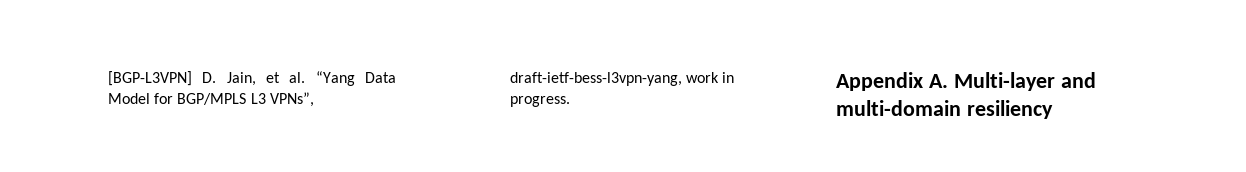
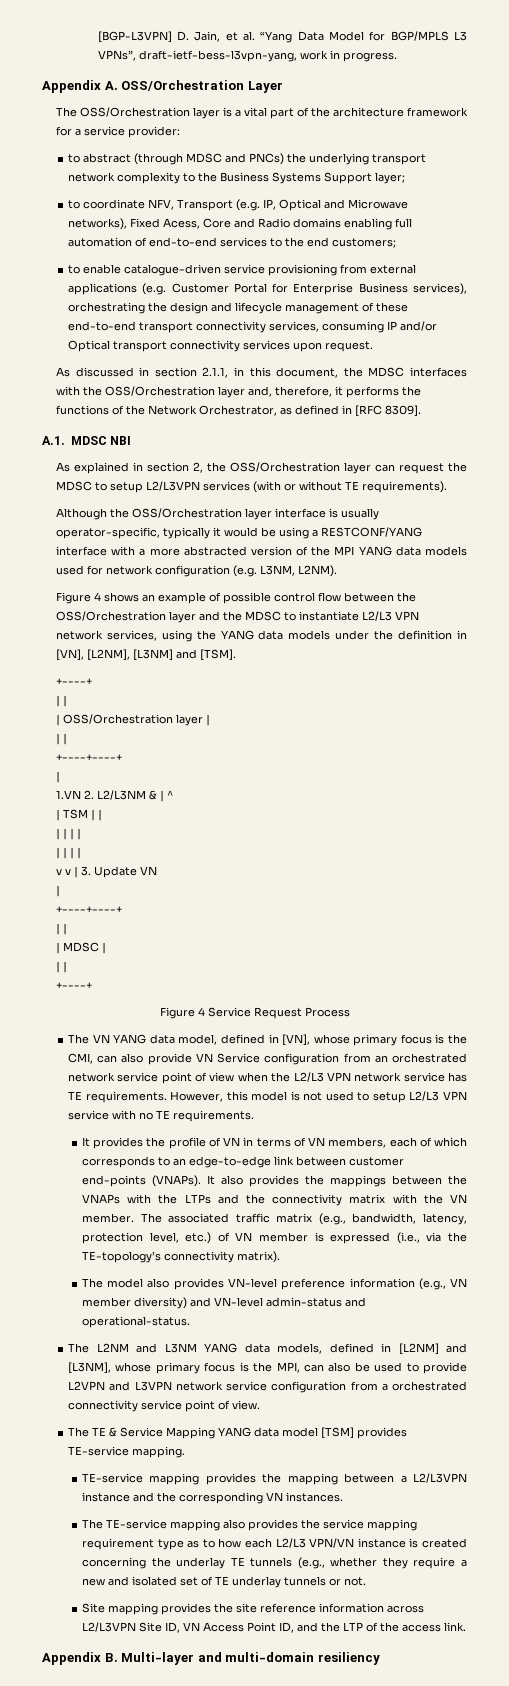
- Appendix A. Multi-layer and multi-domain resiliency
+ Appendix A. OSS/Orchestration Layer
+ The OSS/Orchestration layer is a vital part of the architecture framework for a service provider:
+ to abstract (through MDSC and PNCs) the underlying transport network complexity to the Business Systems Support layer;
+ to coordinate NFV, Transport (e.g. IP, Optical and Microwave networks), Fixed Acess, Core and Radio domains enabling full automation of end-to-end services to the end customers;
+ to enable catalogue-driven service provisioning from external applications (e.g. Customer Portal for Enterprise Business services), orchestrating the design and lifecycle management of these end-to-end transport connectivity services, consuming IP and/or Optical transport connectivity services upon request.
+ As discussed in section 2.1.1, in this document, the MDSC interfaces with the OSS/Orchestration layer and, therefore, it performs the functions of the Network Orchestrator, as defined in [RFC 8309].
+ A.1. MDSC NBI
+ As explained in section 2, the OSS/Orchestration layer can request the MDSC to setup L2/L3VPN services (with or without TE requirements).
+ Although the OSS/Orchestration layer interface is usually operator-specific, typically it would be using a RESTCONF/YANG interface with a more abstracted version of the MPI YANG data models used for network configuration (e.g. L3NM, L2NM).
+ Figure 4 shows an example of possible control flow between the OSS/Orchestration layer and the MDSC to instantiate L2/L3 VPN network services, using the YANG data models under the definition in [VN], [L2NM], [L3NM] and [TSM].
+ +----+
+ | |
+ | OSS/Orchestration layer |
+ | |
+ +----+----+
+ |
+ 1.VN 2. L2/L3NM & | ^
+ | TSM | |
+ | | | |
+ | | | |
+ v v | 3. Update VN
+ |
+ +----+----+
+ | |
+ | MDSC |
+ | |
+ +----+
+ Figure 4 Service Request Process
+ The VN YANG data model, defined in [VN], whose primary focus is the CMI, can also provide VN Service configuration from an orchestrated network service point of view when the L2/L3 VPN network service has TE requirements. However, this model is not used to setup L2/L3 VPN service with no TE requirements.
+ It provides the profile of VN in terms of VN members, each of which corresponds to an edge-to-edge link between customer end-points (VNAPs). It also provides the mappings between the VNAPs with the LTPs and the connectivity matrix with the VN member. The associated traffic matrix (e.g., bandwidth, latency, protection level, etc.) of VN member is expressed (i.e., via the TE-topology’s connectivity matrix).
+ The model also provides VN-level preference information (e.g., VN member diversity) and VN-level admin-status and operational-status.
+ The L2NM and L3NM YANG data models, defined in [L2NM] and [L3NM], whose primary focus is the MPI, can also be used to provide L2VPN and L3VPN network service configuration from a orchestrated connectivity service point of view.
+ The TE & Service Mapping YANG data model [TSM] provides TE-service mapping.
+ TE-service mapping provides the mapping between a L2/L3VPN instance and the corresponding VN instances.
+ The TE-service mapping also provides the service mapping requirement type as to how each L2/L3 VPN/VN instance is created concerning the underlay TE tunnels (e.g., whether they require a new and isolated set of TE underlay tunnels or not.
+ Site mapping provides the site reference information across L2/L3VPN Site ID, VN Access Point ID, and the LTP of the access link.
+ Appendix B. Multi-layer and multi-domain resiliency

